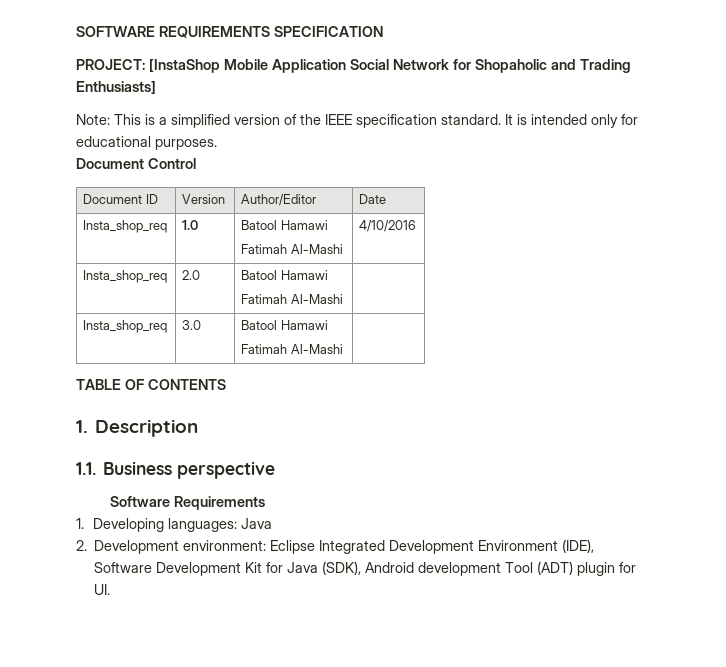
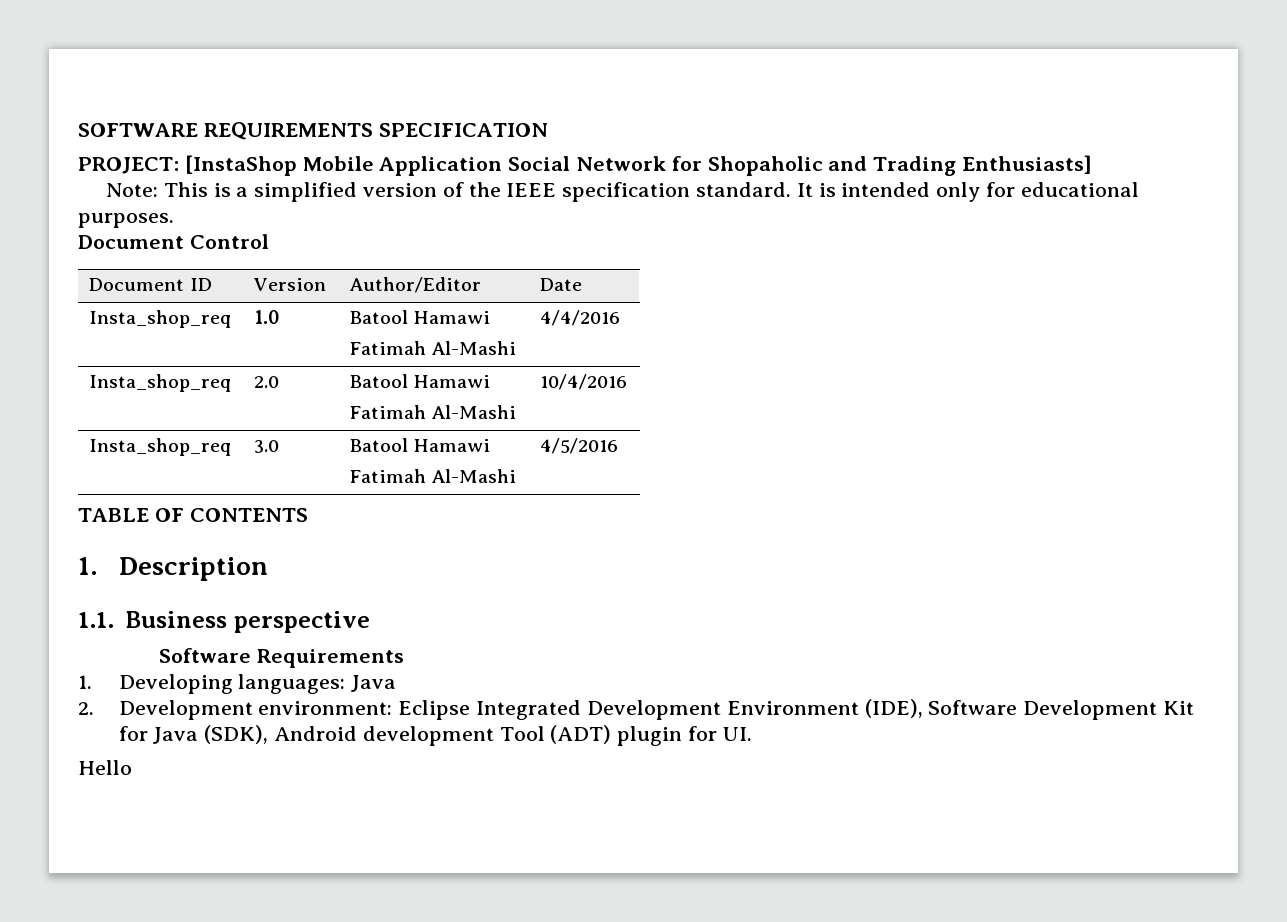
  Insta_shop_req | 1.0 | Batool Hamawi
- Fatimah Al-Mashi | 4/10/2016
+ Fatimah Al-Mashi | 4/4/2016
  Insta_shop_req | 2.0 | Batool Hamawi
- Fatimah Al-Mashi |
+ Fatimah Al-Mashi | 10/4/2016
  Insta_shop_req | 3.0 | Batool Hamawi
- Fatimah Al-Mashi |
+ Fatimah Al-Mashi | 4/5/2016
+ Hello

